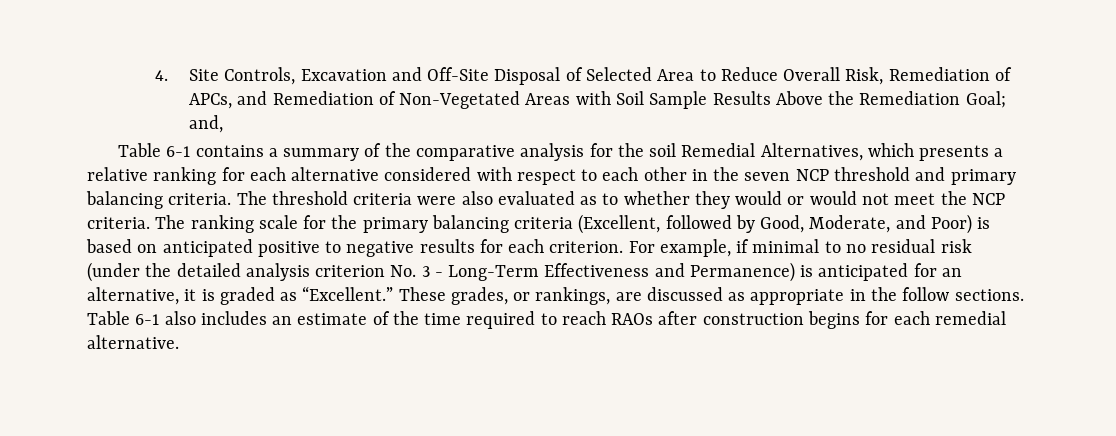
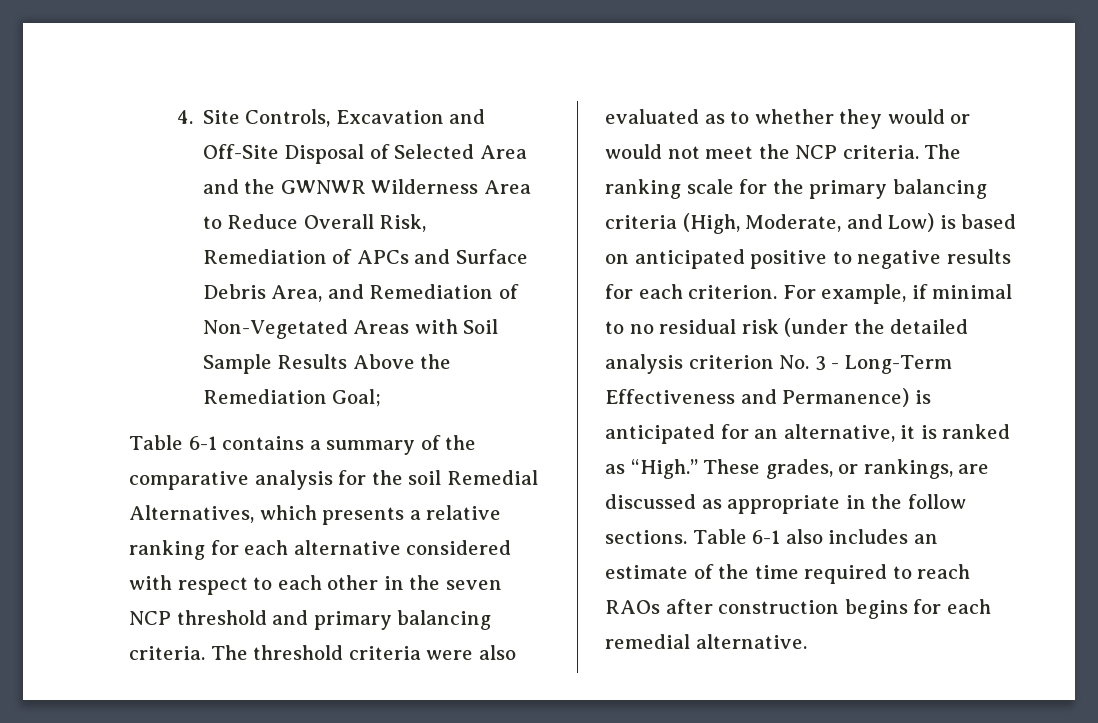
- 4. Site Controls, Excavation and Off-Site Disposal of Selected Area to Reduce Overall Risk, Remediation of APCs, and Remediation of Non-Vegetated Areas with Soil Sample Results Above the Remediation Goal; and,
+ 4. Site Controls, Excavation and Off-Site Disposal of Selected Area and the GWNWR Wilderness Area to Reduce Overall Risk, Remediation of APCs and Surface Debris Area, and Remediation of Non-Vegetated Areas with Soil Sample Results Above the Remediation Goal;
- The ranking scale for the primary balancing criteria (Excellent, followed by Good, Moderate, and Poor) is based on anticipated positive to negative results for each criterion.
+ The ranking scale for the primary balancing criteria (High, Moderate, and Low) is based on anticipated positive to negative results for each criterion.
- For example, if minimal to no residual risk (under the detailed analysis criterion No. 3 - Long-Term Effectiveness and Permanence) is anticipated for an alternative, it is graded as “Excellent.”
+ For example, if minimal to no residual risk (under the detailed analysis criterion No. 3 - Long-Term Effectiveness and Permanence) is anticipated for an alternative, it is ranked as “High.”

